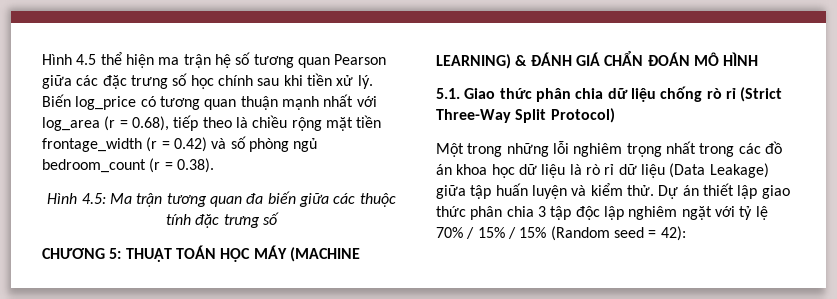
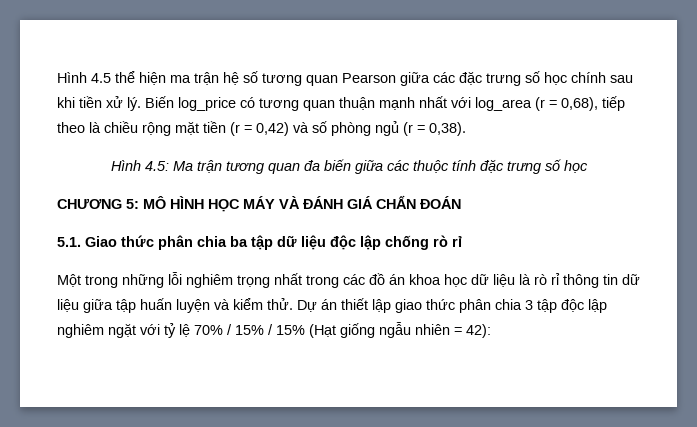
- Biến log_price có tương quan thuận mạnh nhất với log_area (r = 0.68), tiếp theo là chiều rộng mặt tiền frontage_width (r = 0.42) và số phòng ngủ bedroom_count (r = 0.38).
+ Biến log_price có tương quan thuận mạnh nhất với log_area (r = 0,68), tiếp theo là chiều rộng mặt tiền (r = 0,42) và số phòng ngủ (r = 0,38).
- Hình 4.5: Ma trận tương quan đa biến giữa các thuộc tính đặc trưng số
+ Hình 4.5: Ma trận tương quan đa biến giữa các thuộc tính đặc trưng số học
- CHƯƠNG 5: THUẬT TOÁN HỌC MÁY (MACHINE LEARNING) & ĐÁNH GIÁ CHẨN ĐOÁN MÔ HÌNH
+ CHƯƠNG 5: MÔ HÌNH HỌC MÁY VÀ ĐÁNH GIÁ CHẨN ĐOÁN
- 5.1. Giao thức phân chia dữ liệu chống rò rỉ (Strict Three-Way Split Protocol)
+ 5.1. Giao thức phân chia ba tập dữ liệu độc lập chống rò rỉ
- Một trong những lỗi nghiêm trọng nhất trong các đồ án khoa học dữ liệu là rò rỉ dữ liệu (Data Leakage) giữa tập huấn luyện và kiểm thử.
+ Một trong những lỗi nghiêm trọng nhất trong các đồ án khoa học dữ liệu là rò rỉ thông tin dữ liệu giữa tập huấn luyện và kiểm thử.
- Dự án thiết lập giao thức phân chia 3 tập độc lập nghiêm ngặt với tỷ lệ 70% / 15% / 15% (Random seed = 42):
+ Dự án thiết lập giao thức phân chia 3 tập độc lập nghiêm ngặt với tỷ lệ 70% / 15% / 15% (Hạt giống ngẫu nhiên = 42):

